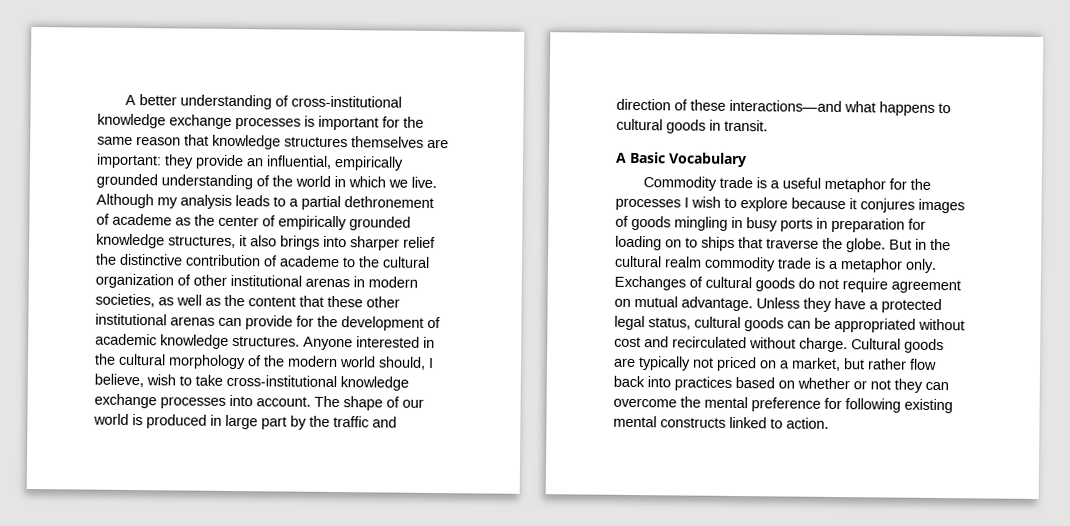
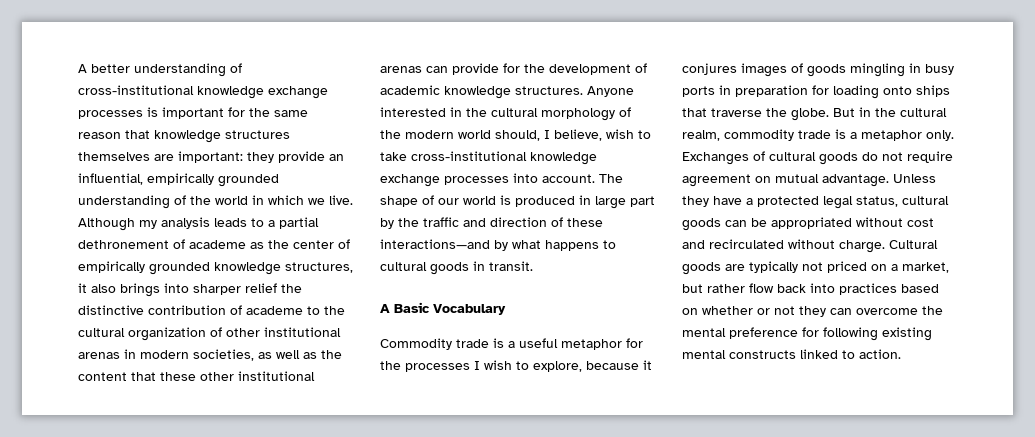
- The shape of our world is produced in large part by the traffic and direction of these interactions—and what happens to cultural goods in transit.
+ The shape of our world is produced in large part by the traffic and direction of these interactions—and by what happens to cultural goods in transit.
- Commodity trade is a useful metaphor for the processes I wish to explore because it conjures images of goods mingling in busy ports in preparation for loading on to ships that traverse the globe.
+ Commodity trade is a useful metaphor for the processes I wish to explore, because it conjures images of goods mingling in busy ports in preparation for loading onto ships that traverse the globe.
- But in the cultural realm commodity trade is a metaphor only.
+ But in the cultural realm, commodity trade is a metaphor only.

